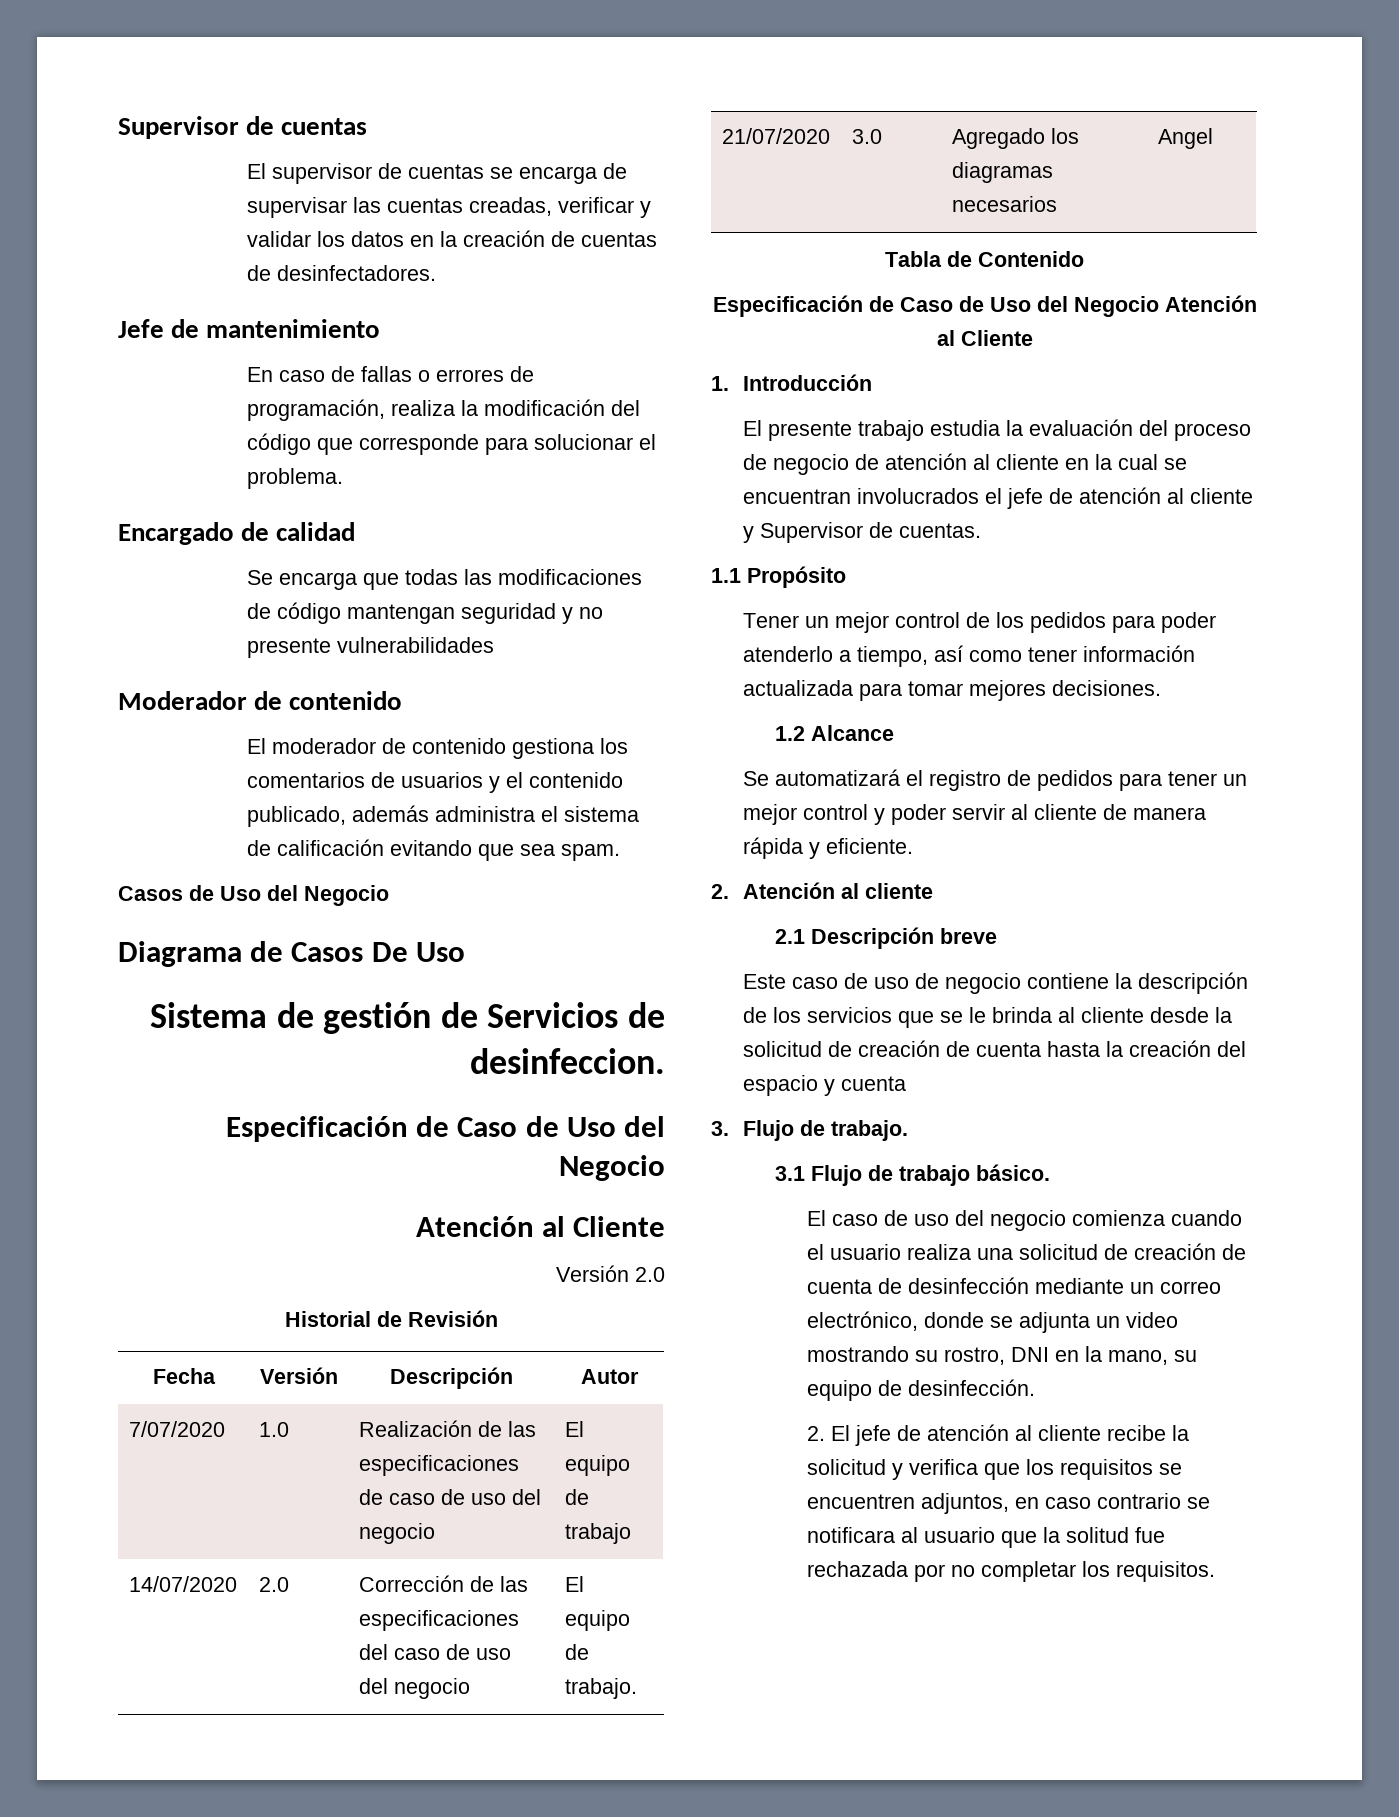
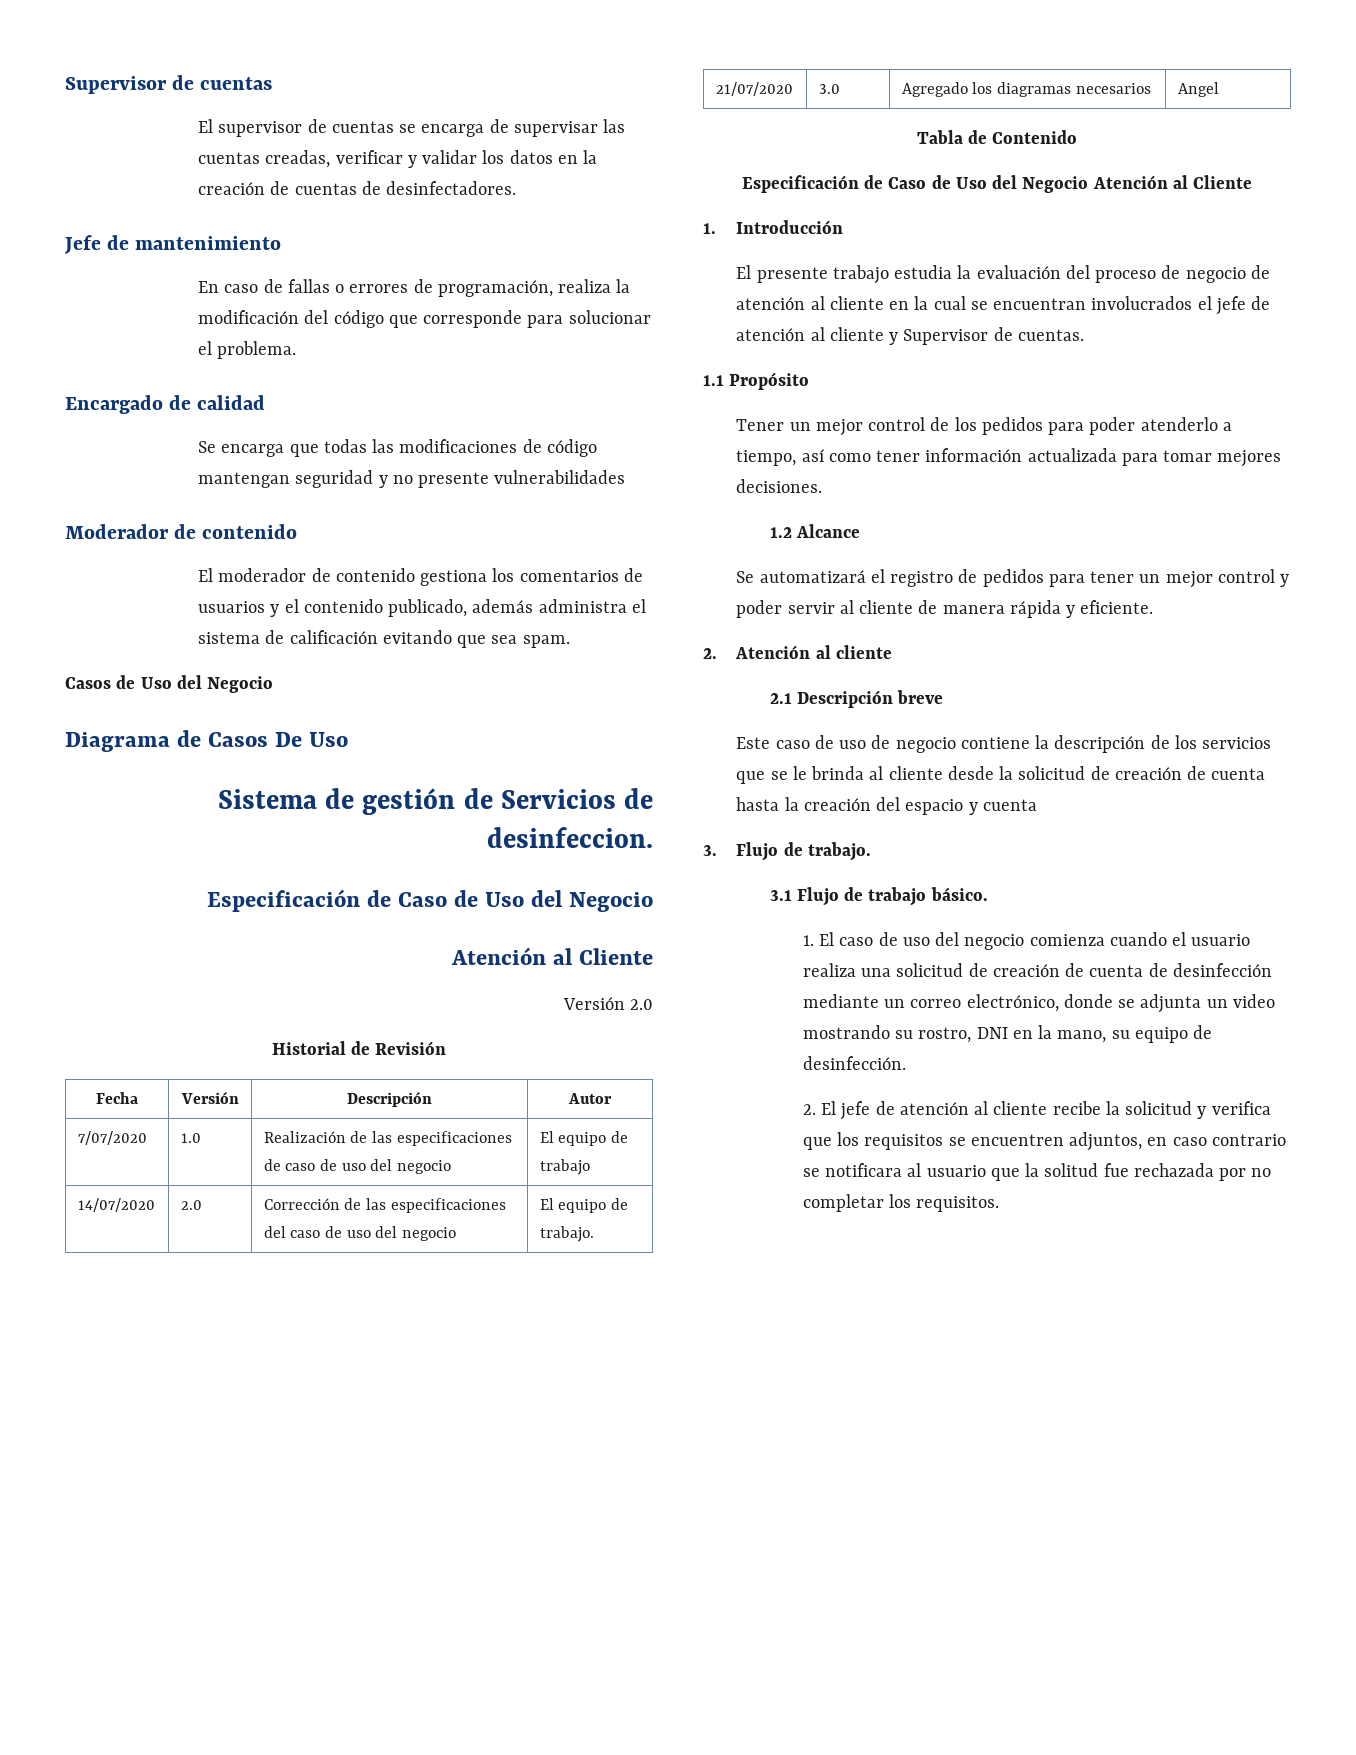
- El caso de uso del negocio comienza cuando el usuario realiza una solicitud de creación de cuenta de desinfección mediante un correo electrónico, donde se adjunta un video mostrando su rostro, DNI en la mano, su equipo de desinfección.
+ 1. El caso de uso del negocio comienza cuando el usuario realiza una solicitud de creación de cuenta de desinfección mediante un correo electrónico, donde se adjunta un video mostrando su rostro, DNI en la mano, su equipo de desinfección.

